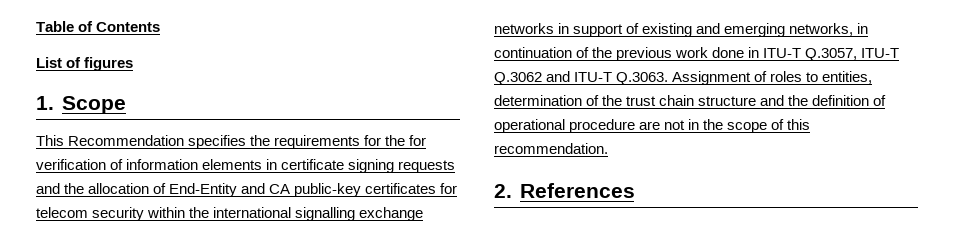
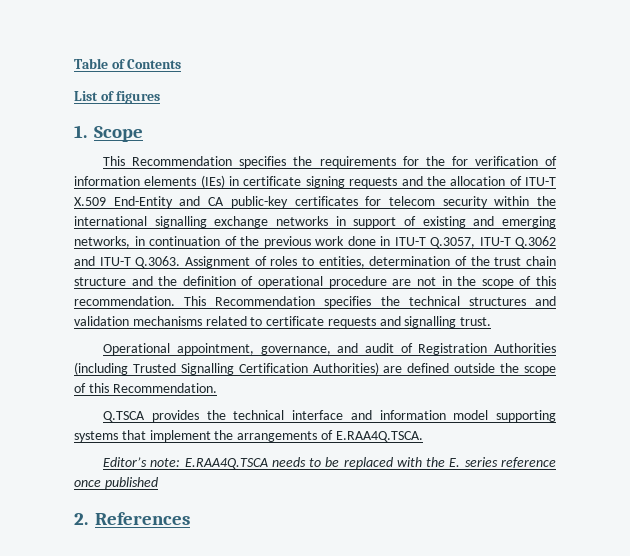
- This Recommendation specifies the requirements for the for verification of information elements in certificate signing requests and the allocation of End-Entity and CA public-key certificates for telecom security within the international signalling exchange networks in support of existing and emerging networks, in continuation of the previous work done in ITU-T Q.3057, ITU-T Q.3062 and ITU-T Q.3063. Assignment of roles to entities, determination of the trust chain structure and the definition of operational procedure are not in the scope of this recommendation.
+ This Recommendation specifies the requirements for the for verification of information elements (IEs) in certificate signing requests and the allocation of ITU-T X.509 End-Entity and CA public-key certificates for telecom security within the international signalling exchange networks in support of existing and emerging networks, in continuation of the previous work done in ITU-T Q.3057, ITU-T Q.3062 and ITU-T Q.3063. Assignment of roles to entities, determination of the trust chain structure and the definition of operational procedure are not in the scope of this recommendation. This Recommendation specifies the technical structures and validation mechanisms related to certificate requests and signalling trust.
+ Operational appointment, governance, and audit of Registration Authorities (including Trusted Signalling Certification Authorities) are defined outside the scope of this Recommendation.
+ Q.TSCA provides the technical interface and information model supporting systems that implement the arrangements of E.RAA4Q.TSCA.
+ Editor’s note: E.RAA4Q.TSCA needs to be replaced with the E. series reference once published

